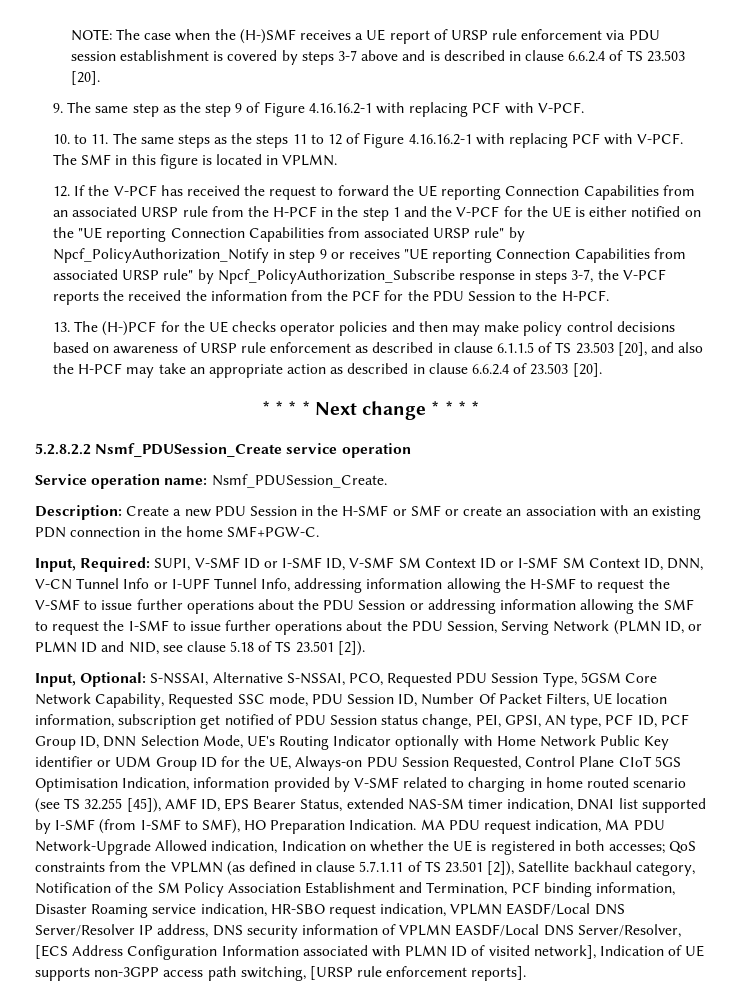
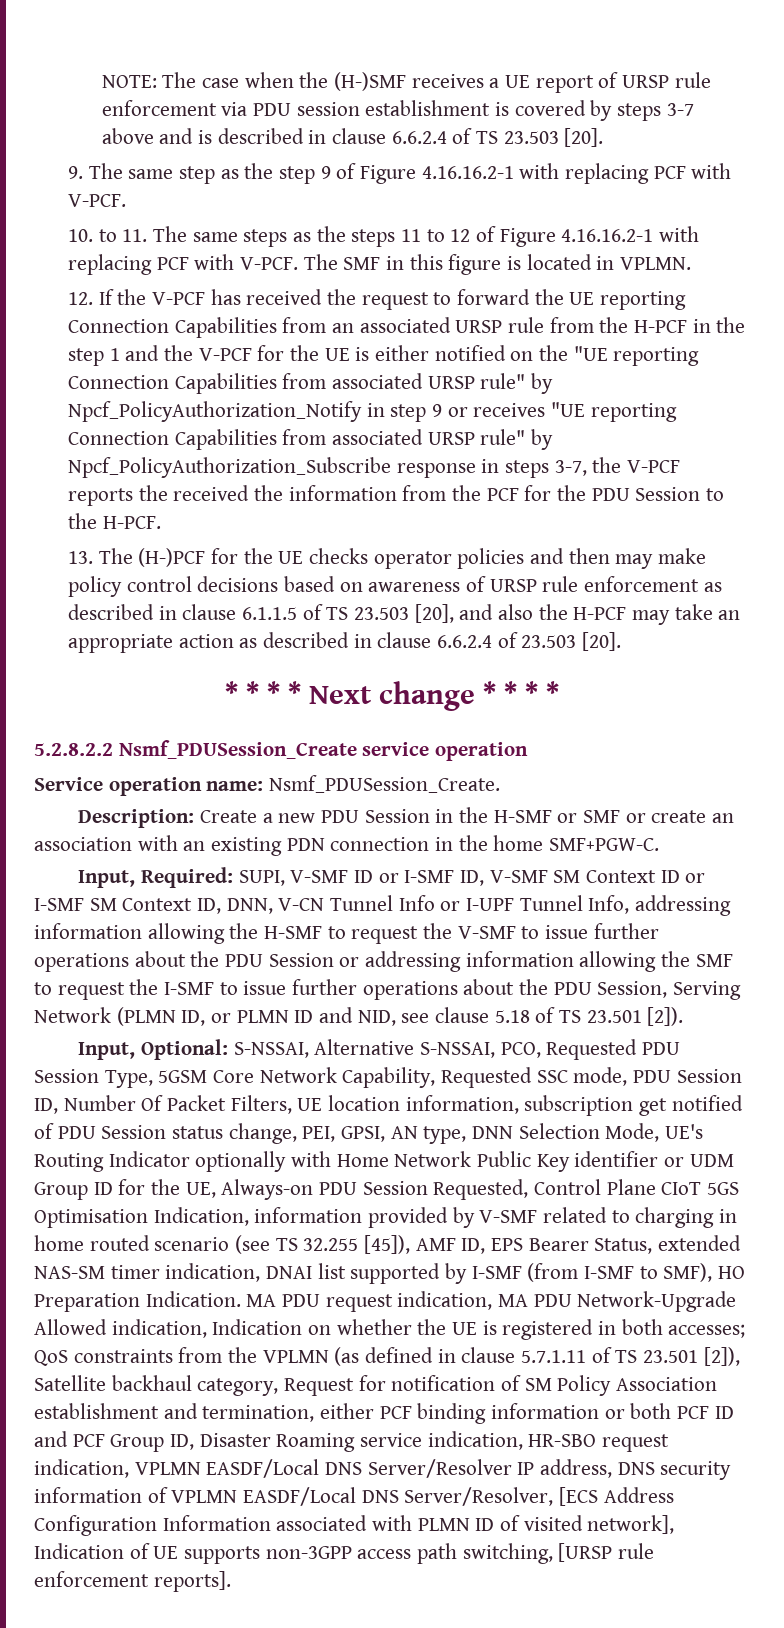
- S-NSSAI, Alternative S-NSSAI, PCO, Requested PDU Session Type, 5GSM Core Network Capability, Requested SSC mode, PDU Session ID, Number Of Packet Filters, UE location information, subscription get notified of PDU Session status change, PEI, GPSI, AN type, PCF ID, PCF Group ID, DNN Selection Mode, UE's Routing Indicator optionally with Home Network Public Key identifier or UDM Group ID for the UE, Always-on PDU Session Requested, Control Plane CIoT 5GS Optimisation Indication, information provided by V-SMF related to charging in home routed scenario (see TS 32.255 [45]), AMF ID, EPS Bearer Status, extended NAS-SM timer indication, DNAI list supported by I-SMF (from I-SMF to SMF), HO Preparation Indication.
+ S-NSSAI, Alternative S-NSSAI, PCO, Requested PDU Session Type, 5GSM Core Network Capability, Requested SSC mode, PDU Session ID, Number Of Packet Filters, UE location information, subscription get notified of PDU Session status change, PEI, GPSI, AN type, DNN Selection Mode, UE's Routing Indicator optionally with Home Network Public Key identifier or UDM Group ID for the UE, Always-on PDU Session Requested, Control Plane CIoT 5GS Optimisation Indication, information provided by V-SMF related to charging in home routed scenario (see TS 32.255 [45]), AMF ID, EPS Bearer Status, extended NAS-SM timer indication, DNAI list supported by I-SMF (from I-SMF to SMF), HO Preparation Indication.
- QoS constraints from the VPLMN (as defined in clause 5.7.1.11 of TS 23.501 [2]), Satellite backhaul category, Notification of the SM Policy Association Establishment and Termination, PCF binding information, Disaster Roaming service indication, HR-SBO request indication, VPLMN EASDF/Local DNS Server/Resolver IP address, DNS security information of VPLMN EASDF/Local DNS Server/Resolver, [ECS Address Configuration Information associated with PLMN ID of visited network], Indication of UE supports non-3GPP access path switching, [URSP rule enforcement reports].
+ QoS constraints from the VPLMN (as defined in clause 5.7.1.11 of TS 23.501 [2]), Satellite backhaul category, Request for notification of SM Policy Association establishment and termination, either PCF binding information or both PCF ID and PCF Group ID, Disaster Roaming service indication, HR-SBO request indication, VPLMN EASDF/Local DNS Server/Resolver IP address, DNS security information of VPLMN EASDF/Local DNS Server/Resolver, [ECS Address Configuration Information associated with PLMN ID of visited network], Indication of UE supports non-3GPP access path switching, [URSP rule enforcement reports].

